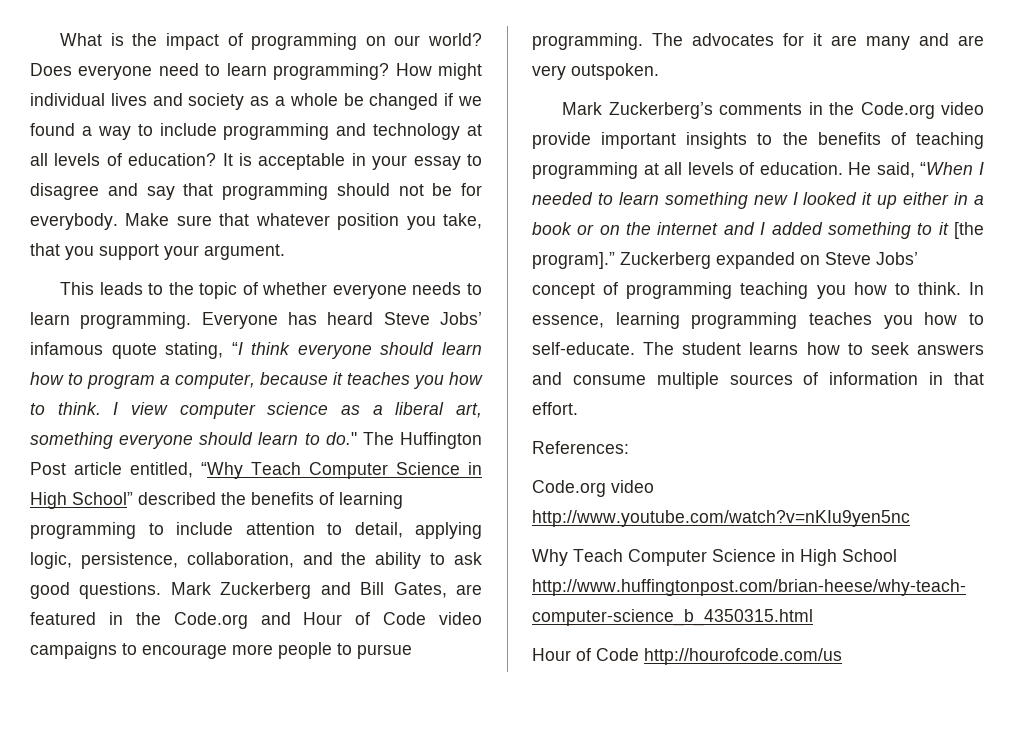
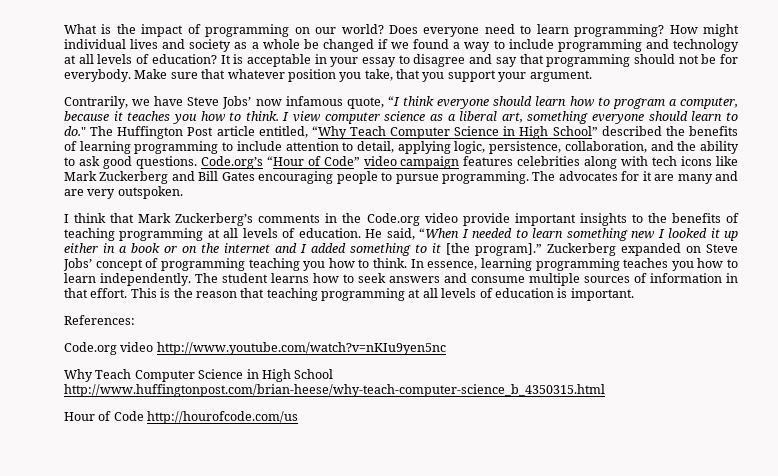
- This leads to the topic of whether everyone needs to learn programming. Everyone has heard Steve Jobs’ infamous quote stating, “I think everyone should learn how to program a computer, because it teaches you how to think.
+ Contrarily, we have Steve Jobs’ now infamous quote, “I think everyone should learn how to program a computer, because it teaches you how to think.
- Mark Zuckerberg and Bill Gates, are featured in the Code.org and Hour of Code video campaigns to encourage more people to pursue programming.
+ Code.org’s “Hour of Code” video campaign features celebrities along with tech icons like Mark Zuckerberg and Bill Gates encouraging people to pursue programming.
- Mark Zuckerberg’s comments in the Code.org video provide important insights to the benefits of teaching programming at all levels of education.
+ I think that Mark Zuckerberg’s comments in the Code.org video provide important insights to the benefits of teaching programming at all levels of education.
- In essence, learning programming teaches you how to self-educate.
+ In essence, learning programming teaches you how to learn independently.
+ This is the reason that teaching programming at all levels of education is important.

